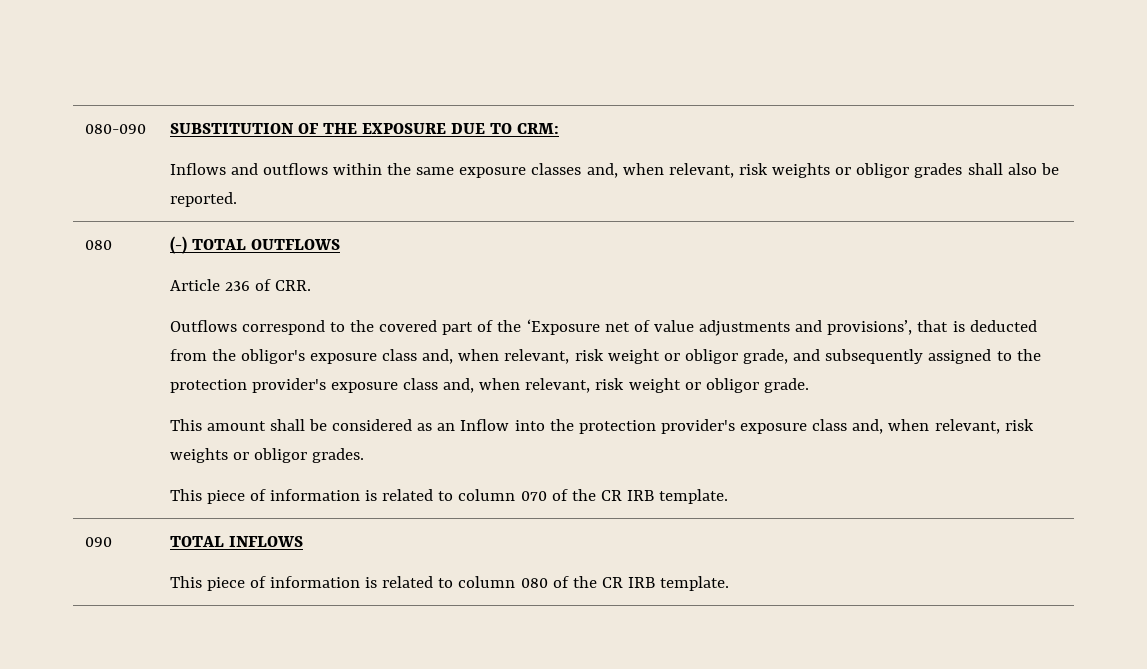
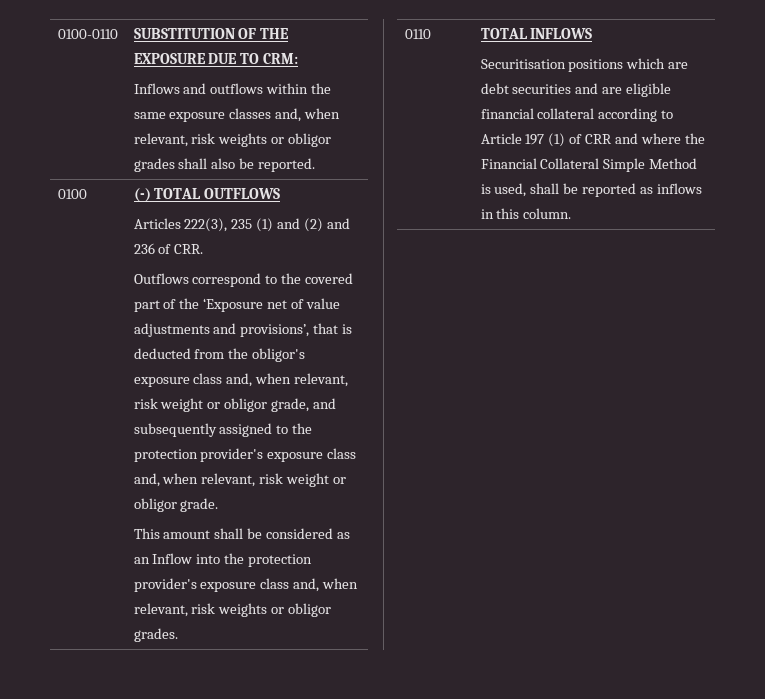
- 080-090 | SUBSTITUTION OF THE EXPOSURE DUE TO CRM:
+ 0100-0110 | SUBSTITUTION OF THE EXPOSURE DUE TO CRM:
  Inflows and outflows within the same exposure classes and, when relevant, risk weights or obligor grades shall also be reported.
- 080
+ 0100
- Article 236 of CRR.
+ Articles 222(3), 235 (1) and (2) and 236 of CRR.
- This piece of information is related to column 070 of the CR IRB template.
- 090 | TOTAL INFLOWS
- This piece of information is related to column 080 of the CR IRB template.
+ 0110 | TOTAL INFLOWS
+ Securitisation positions which are debt securities and are eligible financial collateral according to Article 197 (1) of CRR and where the Financial Collateral Simple Method is used, shall be reported as inflows in this column.

